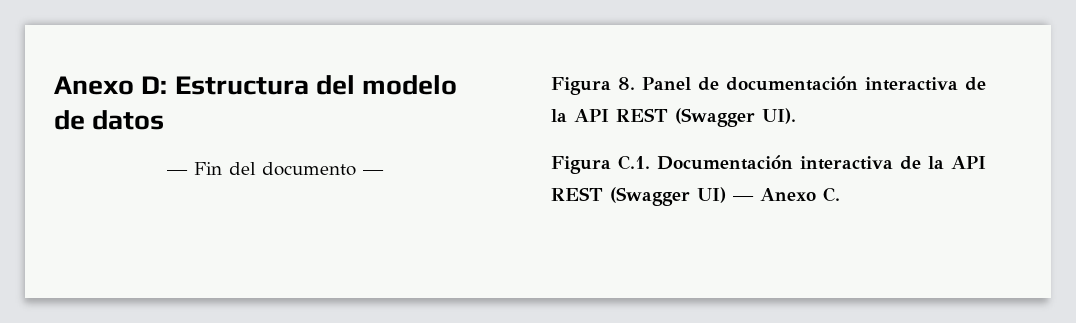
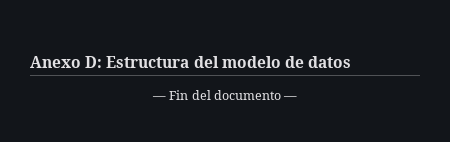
- Figura 8. Panel de documentación interactiva de la API REST (Swagger UI).
- Figura C.1. Documentación interactiva de la API REST (Swagger UI) — Anexo C.

